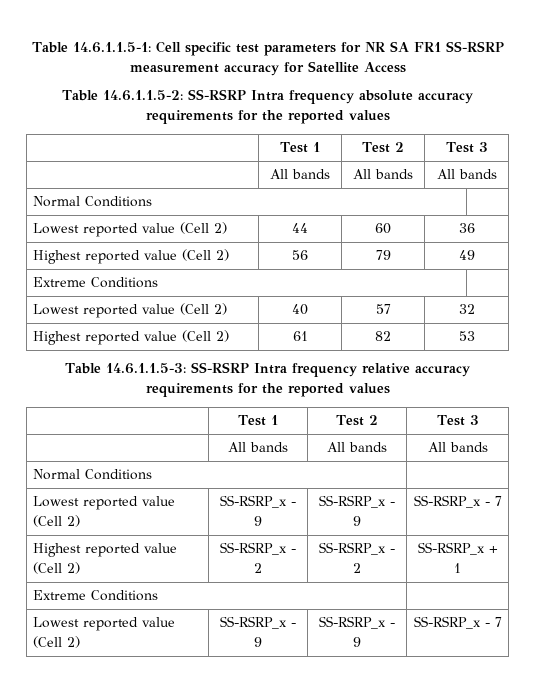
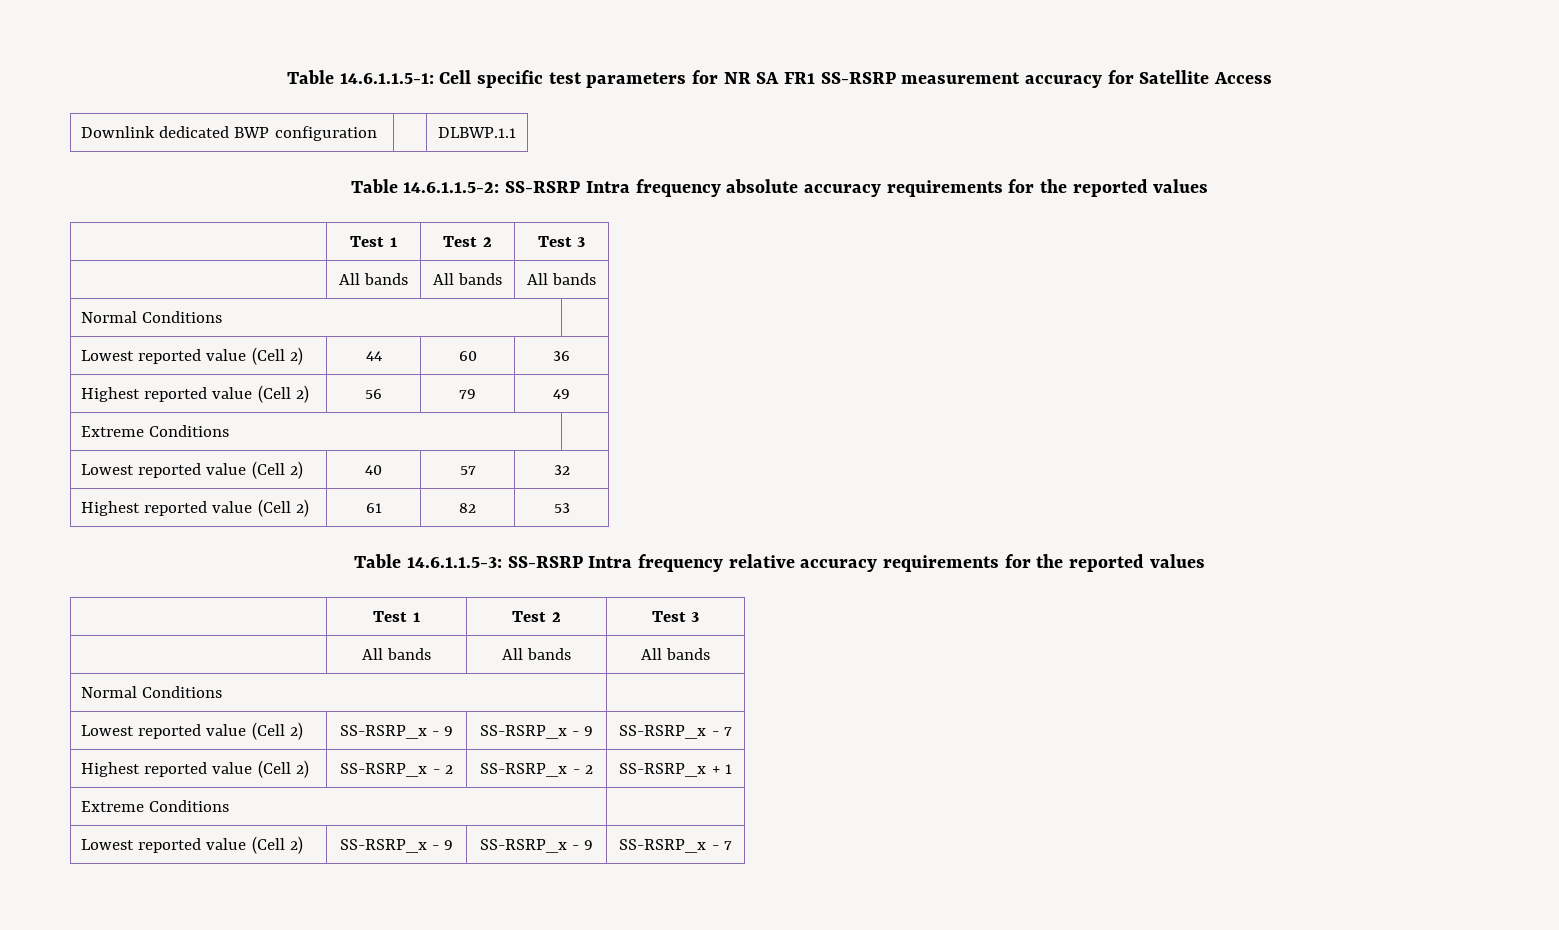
+ Downlink dedicated BWP configuration | | DLBWP.1.1

